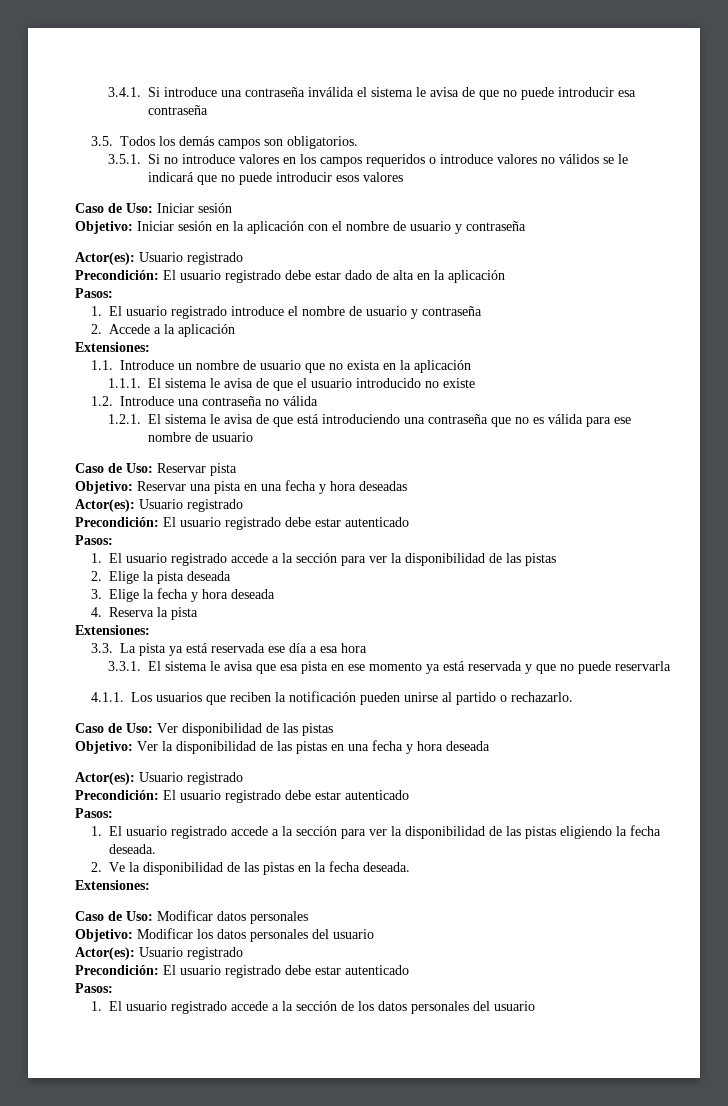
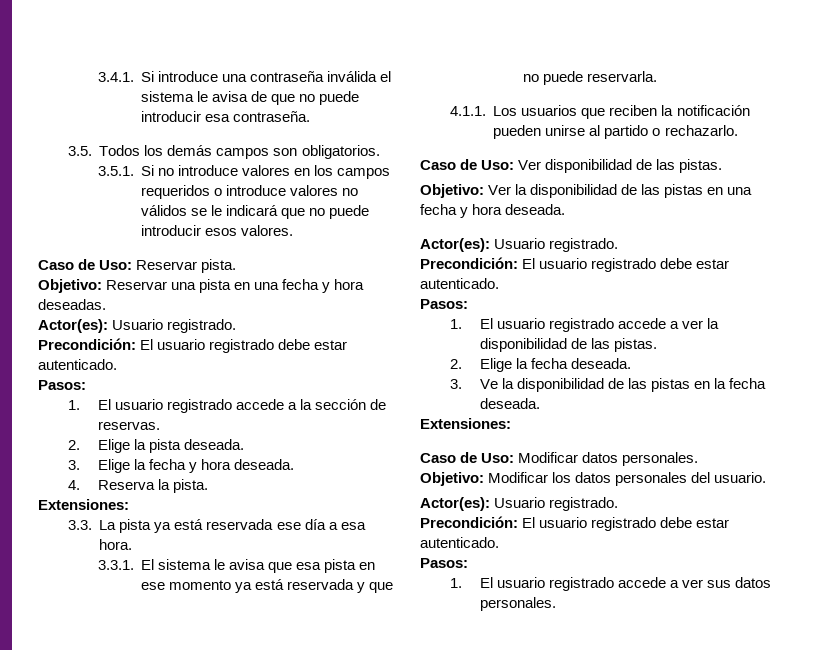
- 3.4.1. Si introduce una contraseña inválida el sistema le avisa de que no puede introducir esa contraseña
+ 3.4.1. Si introduce una contraseña inválida el sistema le avisa de que no puede introducir esa contraseña.
- 3.5.1. Si no introduce valores en los campos requeridos o introduce valores no válidos se le indicará que no puede introducir esos valores
- Caso de Uso: Iniciar sesión
- Objetivo: Iniciar sesión en la aplicación con el nombre de usuario y contraseña
- Actor(es): Usuario registrado
- Precondición: El usuario registrado debe estar dado de alta en la aplicación
- Pasos:
- 1. El usuario registrado introduce el nombre de usuario y contraseña
- 2. Accede a la aplicación
- Extensiones:
- 1.1. Introduce un nombre de usuario que no exista en la aplicación
- 1.1.1. El sistema le avisa de que el usuario introducido no existe
- 1.2. Introduce una contraseña no válida
- 1.2.1. El sistema le avisa de que está introduciendo una contraseña que no es válida para ese nombre de usuario
+ 3.5.1. Si no introduce valores en los campos requeridos o introduce valores no válidos se le indicará que no puede introducir esos valores.
- Caso de Uso: Reservar pista
+ Caso de Uso: Reservar pista.
- Objetivo: Reservar una pista en una fecha y hora deseadas
- Actor(es): Usuario registrado
- Precondición: El usuario registrado debe estar autenticado
+ Objetivo: Reservar una pista en una fecha y hora deseadas.
+ Actor(es): Usuario registrado.
+ Precondición: El usuario registrado debe estar autenticado.
  Pasos:
- 1. El usuario registrado accede a la sección para ver la disponibilidad de las pistas
+ 1. El usuario registrado accede a la sección de reservas.
- 2. Elige la pista deseada
+ 2. Elige la pista deseada.
- 3. Elige la fecha y hora deseada
+ 3. Elige la fecha y hora deseada.
- 4. Reserva la pista
+ 4. Reserva la pista.
- 3.3. La pista ya está reservada ese día a esa hora
+ 3.3. La pista ya está reservada ese día a esa hora.
- 3.3.1. El sistema le avisa que esa pista en ese momento ya está reservada y que no puede reservarla
+ 3.3.1. El sistema le avisa que esa pista en ese momento ya está reservada y que no puede reservarla.
- Caso de Uso: Ver disponibilidad de las pistas
+ Caso de Uso: Ver disponibilidad de las pistas.
- Objetivo: Ver la disponibilidad de las pistas en una fecha y hora deseada
- Actor(es): Usuario registrado
- Precondición: El usuario registrado debe estar autenticado
+ Objetivo: Ver la disponibilidad de las pistas en una fecha y hora deseada.
+ Actor(es): Usuario registrado.
+ Precondición: El usuario registrado debe estar autenticado.
  Pasos:
- 1. El usuario registrado accede a la sección para ver la disponibilidad de las pistas eligiendo la fecha deseada.
- 2. Ve la disponibilidad de las pistas en la fecha deseada.
+ 1. El usuario registrado accede a ver la disponibilidad de las pistas.
+ 2. Elige la fecha deseada.
+ 3. Ve la disponibilidad de las pistas en la fecha deseada.
- Caso de Uso: Modificar datos personales
+ Caso de Uso: Modificar datos personales.
- Objetivo: Modificar los datos personales del usuario
- Actor(es): Usuario registrado
- Precondición: El usuario registrado debe estar autenticado
+ Objetivo: Modificar los datos personales del usuario.
+ Actor(es): Usuario registrado.
+ Precondición: El usuario registrado debe estar autenticado.
  Pasos:
- 1. El usuario registrado accede a la sección de los datos personales del usuario
+ 1. El usuario registrado accede a ver sus datos personales.

